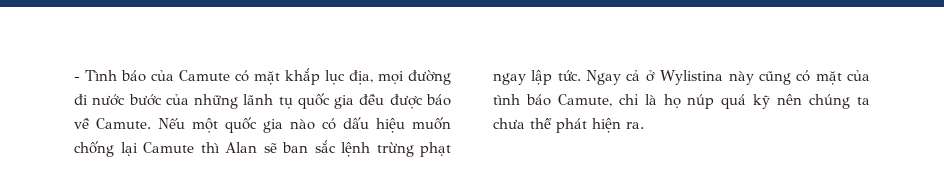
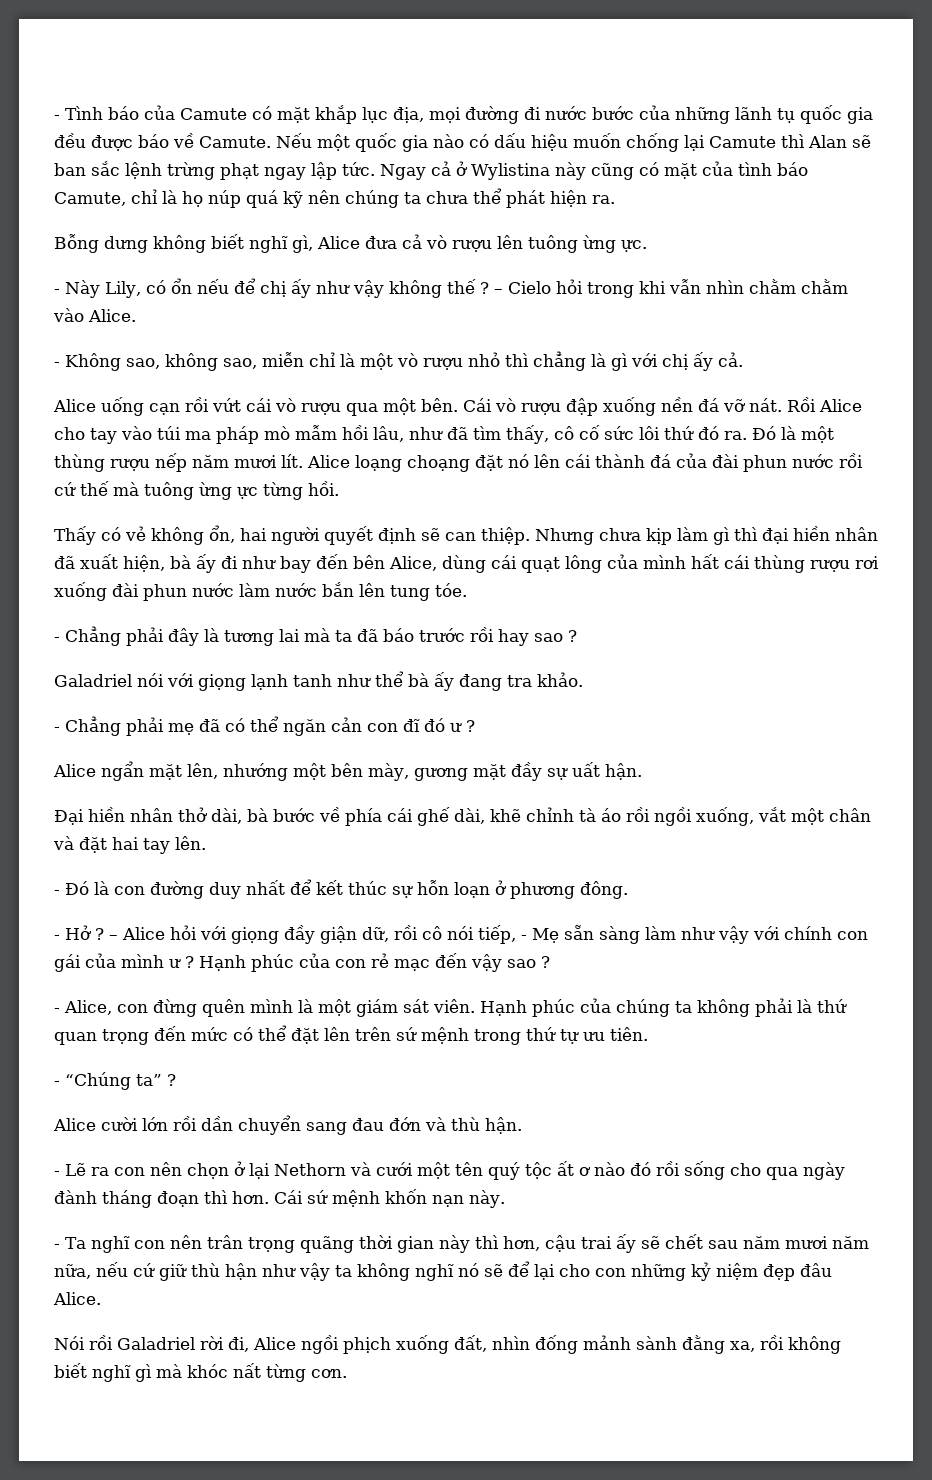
+ Bỗng dưng không biết nghĩ gì, Alice đưa cả vò rượu lên tuông ừng ực.
+ - Này Lily, có ổn nếu để chị ấy như vậy không thế ? – Cielo hỏi trong khi vẫn nhìn chằm chằm vào Alice.
+ - Không sao, không sao, miễn chỉ là một vò rượu nhỏ thì chẳng là gì với chị ấy cả.
+ Alice uống cạn rồi vứt cái vò rượu qua một bên. Cái vò rượu đập xuống nền đá vỡ nát. Rồi Alice cho tay vào túi ma pháp mò mẫm hồi lâu, như đã tìm thấy, cô cố sức lôi thứ đó ra. Đó là một thùng rượu nếp năm mươi lít. Alice loạng choạng đặt nó lên cái thành đá của đài phun nước rồi cứ thế mà tuông ừng ực từng hồi.
+ Thấy có vẻ không ổn, hai người quyết định sẽ can thiệp. Nhưng chưa kịp làm gì thì đại hiền nhân đã xuất hiện, bà ấy đi như bay đến bên Alice, dùng cái quạt lông của mình hất cái thùng rượu rơi xuống đài phun nước làm nước bắn lên tung tóe.
+ - Chẳng phải đây là tương lai mà ta đã báo trước rồi hay sao ?
+ Galadriel nói với giọng lạnh tanh như thể bà ấy đang tra khảo.
+ - Chẳng phải mẹ đã có thể ngăn cản con đĩ đó ư ?
+ Alice ngẩn mặt lên, nhướng một bên mày, gương mặt đầy sự uất hận.
+ Đại hiền nhân thở dài, bà bước về phía cái ghế dài, khẽ chỉnh tà áo rồi ngồi xuống, vắt một chân và đặt hai tay lên.
+ - Đó là con đường duy nhất để kết thúc sự hỗn loạn ở phương đông.
+ - Hở ? – Alice hỏi với giọng đầy giận dữ, rồi cô nói tiếp, - Mẹ sẵn sàng làm như vậy với chính con gái của mình ư ? Hạnh phúc của con rẻ mạc đến vậy sao ?
+ - Alice, con đừng quên mình là một giám sát viên. Hạnh phúc của chúng ta không phải là thứ quan trọng đến mức có thể đặt lên trên sứ mệnh trong thứ tự ưu tiên.
+ - “Chúng ta” ?
+ Alice cười lớn rồi dần chuyển sang đau đớn và thù hận.
+ - Lẽ ra con nên chọn ở lại Nethorn và cưới một tên quý tộc ất ơ nào đó rồi sống cho qua ngày đành tháng đoạn thì hơn. Cái sứ mệnh khốn nạn này.
+ - Ta nghĩ con nên trân trọng quãng thời gian này thì hơn, cậu trai ấy sẽ chết sau năm mươi năm nữa, nếu cứ giữ thù hận như vậy ta không nghĩ nó sẽ để lại cho con những kỷ niệm đẹp đâu Alice.
+ Nói rồi Galadriel rời đi, Alice ngồi phịch xuống đất, nhìn đống mảnh sành đằng xa, rồi không biết nghĩ gì mà khóc nất từng cơn.

